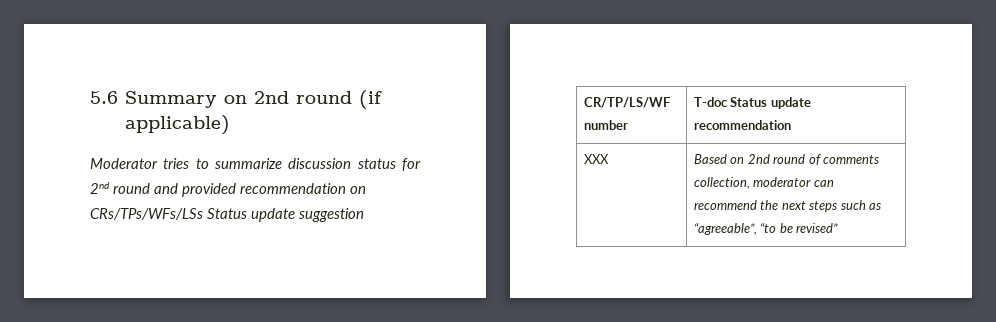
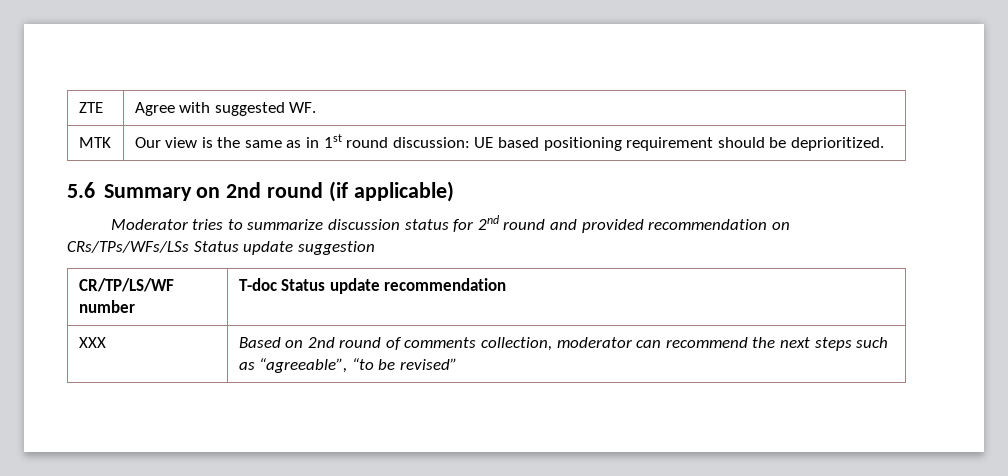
+ ZTE | Agree with suggested WF.
+ MTK | Our view is the same as in 1st round discussion: UE based positioning requirement should be deprioritized.

